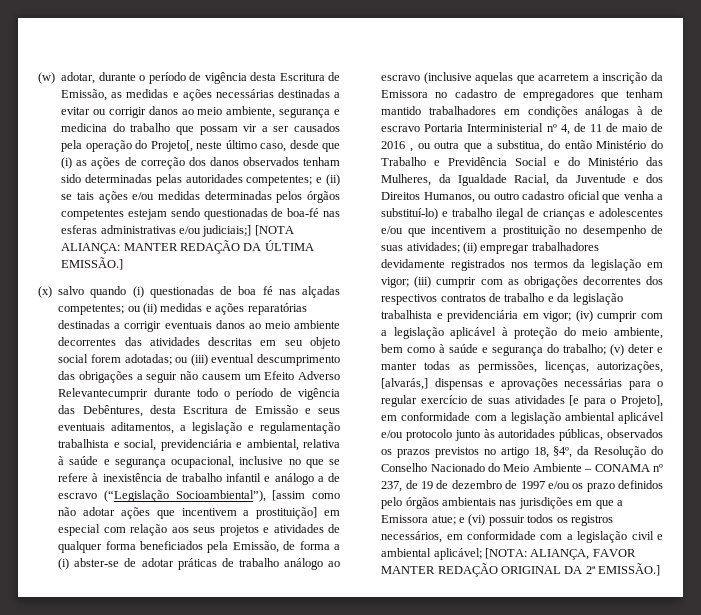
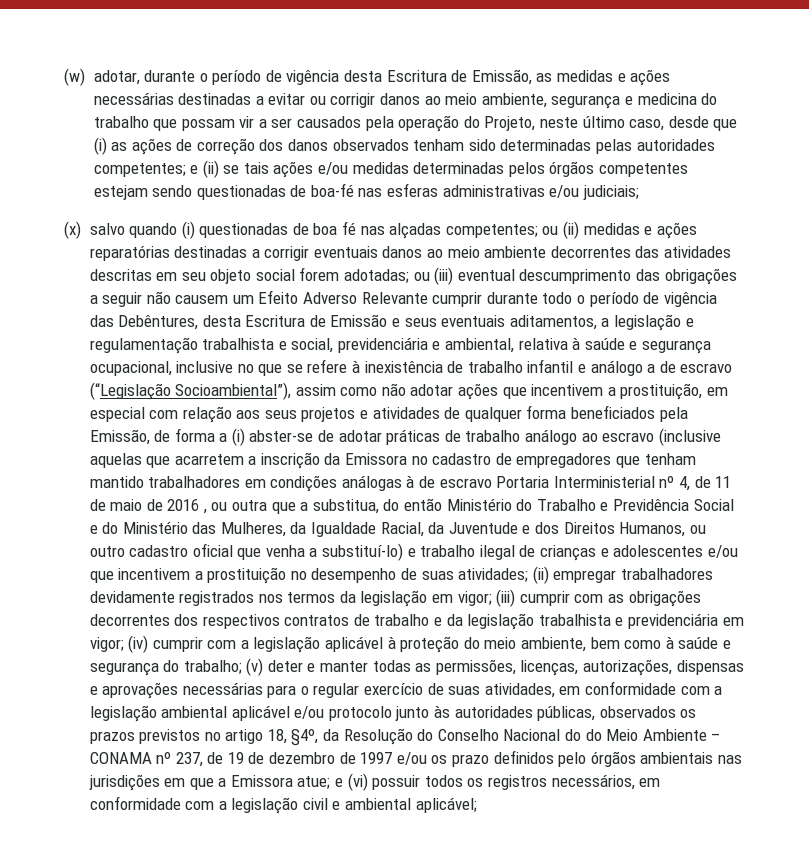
- (w) adotar, durante o período de vigência desta Escritura de Emissão, as medidas e ações necessárias destinadas a evitar ou corrigir danos ao meio ambiente, segurança e medicina do trabalho que possam vir a ser causados pela operação do Projeto[, neste último caso, desde que (i) as ações de correção dos danos observados tenham sido determinadas pelas autoridades competentes;
+ (w) adotar, durante o período de vigência desta Escritura de Emissão, as medidas e ações necessárias destinadas a evitar ou corrigir danos ao meio ambiente, segurança e medicina do trabalho que possam vir a ser causados pela operação do Projeto, neste último caso, desde que (i) as ações de correção dos danos observados tenham sido determinadas pelas autoridades competentes;
- e (ii) se tais ações e/ou medidas determinadas pelos órgãos competentes estejam sendo questionadas de boa-fé nas esferas administrativas e/ou judiciais;] [NOTA ALIANÇA: MANTER REDAÇÃO DA ÚLTIMA EMISSÃO.]
+ e (ii) se tais ações e/ou medidas determinadas pelos órgãos competentes estejam sendo questionadas de boa-fé nas esferas administrativas e/ou judiciais;
- ou (iii) eventual descumprimento das obrigações a seguir não causem um Efeito Adverso Relevantecumprir durante todo o período de vigência das Debêntures, desta Escritura de Emissão e seus eventuais aditamentos, a legislação e regulamentação trabalhista e social, previdenciária e ambiental, relativa à saúde e segurança ocupacional, inclusive no que se refere à inexistência de trabalho infantil e análogo a de escravo (“Legislação Socioambiental”), [assim como não adotar ações que incentivem a prostituição] em especial com relação aos seus projetos e atividades de qualquer forma beneficiados pela Emissão, de forma a (i) abster-se de adotar práticas de trabalho análogo ao escravo (inclusive aquelas que acarretem a inscrição da Emissora no cadastro de empregadores que tenham mantido trabalhadores em condições análogas à de escravo Portaria Interministerial nº 4, de 11 de maio de 2016 , ou outra que a substitua, do então Ministério do Trabalho e Previdência Social e do Ministério das Mulheres, da Igualdade Racial, da Juventude e dos Direitos Humanos, ou outro cadastro oficial que venha a substituí-lo) e trabalho ilegal de crianças e adolescentes e/ou que incentivem a prostituição no desempenho de suas atividades;
+ ou (iii) eventual descumprimento das obrigações a seguir não causem um Efeito Adverso Relevante cumprir durante todo o período de vigência das Debêntures, desta Escritura de Emissão e seus eventuais aditamentos, a legislação e regulamentação trabalhista e social, previdenciária e ambiental, relativa à saúde e segurança ocupacional, inclusive no que se refere à inexistência de trabalho infantil e análogo a de escravo (“Legislação Socioambiental”), assim como não adotar ações que incentivem a prostituição, em especial com relação aos seus projetos e atividades de qualquer forma beneficiados pela Emissão, de forma a (i) abster-se de adotar práticas de trabalho análogo ao escravo (inclusive aquelas que acarretem a inscrição da Emissora no cadastro de empregadores que tenham mantido trabalhadores em condições análogas à de escravo Portaria Interministerial nº 4, de 11 de maio de 2016 , ou outra que a substitua, do então Ministério do Trabalho e Previdência Social e do Ministério das Mulheres, da Igualdade Racial, da Juventude e dos Direitos Humanos, ou outro cadastro oficial que venha a substituí-lo) e trabalho ilegal de crianças e adolescentes e/ou que incentivem a prostituição no desempenho de suas atividades;
- (v) deter e manter todas as permissões, licenças, autorizações, [alvarás,] dispensas e aprovações necessárias para o regular exercício de suas atividades [e para o Projeto], em conformidade com a legislação ambiental aplicável e/ou protocolo junto às autoridades públicas, observados os prazos previstos no artigo 18, §4º, da Resolução do Conselho Nacionado do Meio Ambiente – CONAMA nº 237, de 19 de dezembro de 1997 e/ou os prazo definidos pelo órgãos ambientais nas jurisdições em que a Emissora atue;
+ (v) deter e manter todas as permissões, licenças, autorizações, dispensas e aprovações necessárias para o regular exercício de suas atividades, em conformidade com a legislação ambiental aplicável e/ou protocolo junto às autoridades públicas, observados os prazos previstos no artigo 18, §4º, da Resolução do Conselho Nacional do do Meio Ambiente – CONAMA nº 237, de 19 de dezembro de 1997 e/ou os prazo definidos pelo órgãos ambientais nas jurisdições em que a Emissora atue;
- [NOTA: ALIANÇA, FAVOR MANTER REDAÇÃO ORIGINAL DA 2ª EMISSÃO.]

